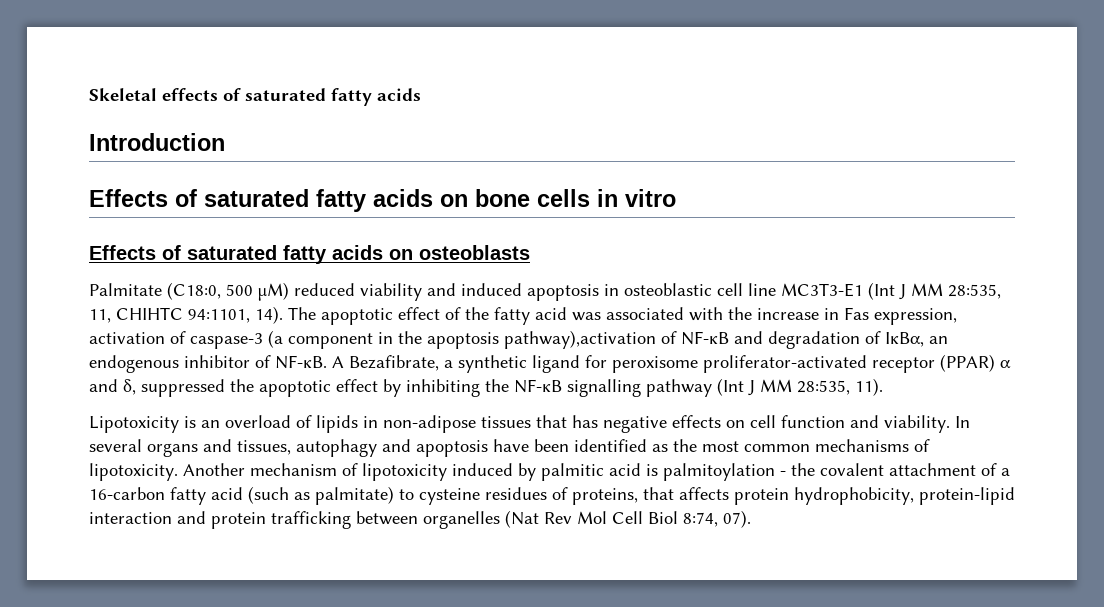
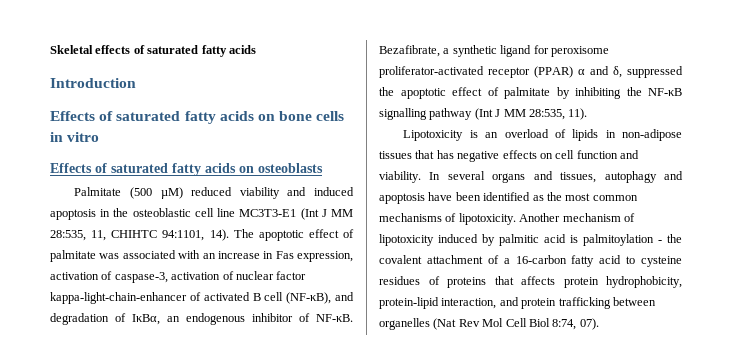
- Palmitate (C18:0, 500 µM) reduced viability and induced apoptosis in osteoblastic cell line MC3T3-E1 (Int J MM 28:535, 11, CHIHTC 94:1101, 14).
+ Palmitate (500 µM) reduced viability and induced apoptosis in the osteoblastic cell line MC3T3-E1 (Int J MM 28:535, 11, CHIHTC 94:1101, 14).
- The apoptotic effect of the fatty acid was associated with the increase in Fas expression, activation of caspase-3 (a component in the apoptosis pathway),activation of NF-κB and degradation of IκBα, an endogenous inhibitor of NF-κB.
+ The apoptotic effect of palmitate was associated with an increase in Fas expression, activation of caspase-3, activation of nuclear factor kappa-light-chain-enhancer of activated B cell (NF-κB), and degradation of IκBα, an endogenous inhibitor of NF-κB.
- A Bezafibrate, a synthetic ligand for peroxisome proliferator-activated receptor (PPAR) α and δ, suppressed the apoptotic effect by inhibiting the NF-κB signalling pathway (Int J MM 28:535, 11).
+ Bezafibrate, a synthetic ligand for peroxisome proliferator-activated receptor (PPAR) α and δ, suppressed the apoptotic effect of palmitate by inhibiting the NF-κB signalling pathway (Int J MM 28:535, 11).
- Another mechanism of lipotoxicity induced by palmitic acid is palmitoylation - the covalent attachment of a 16-carbon fatty acid (such as palmitate) to cysteine residues of proteins, that affects protein hydrophobicity, protein-lipid interaction and protein trafficking between organelles (Nat Rev Mol Cell Biol 8:74, 07).
+ Another mechanism of lipotoxicity induced by palmitic acid is palmitoylation - the covalent attachment of a 16-carbon fatty acid to cysteine residues of proteins that affects protein hydrophobicity, protein-lipid interaction, and protein trafficking between organelles (Nat Rev Mol Cell Biol 8:74, 07).

